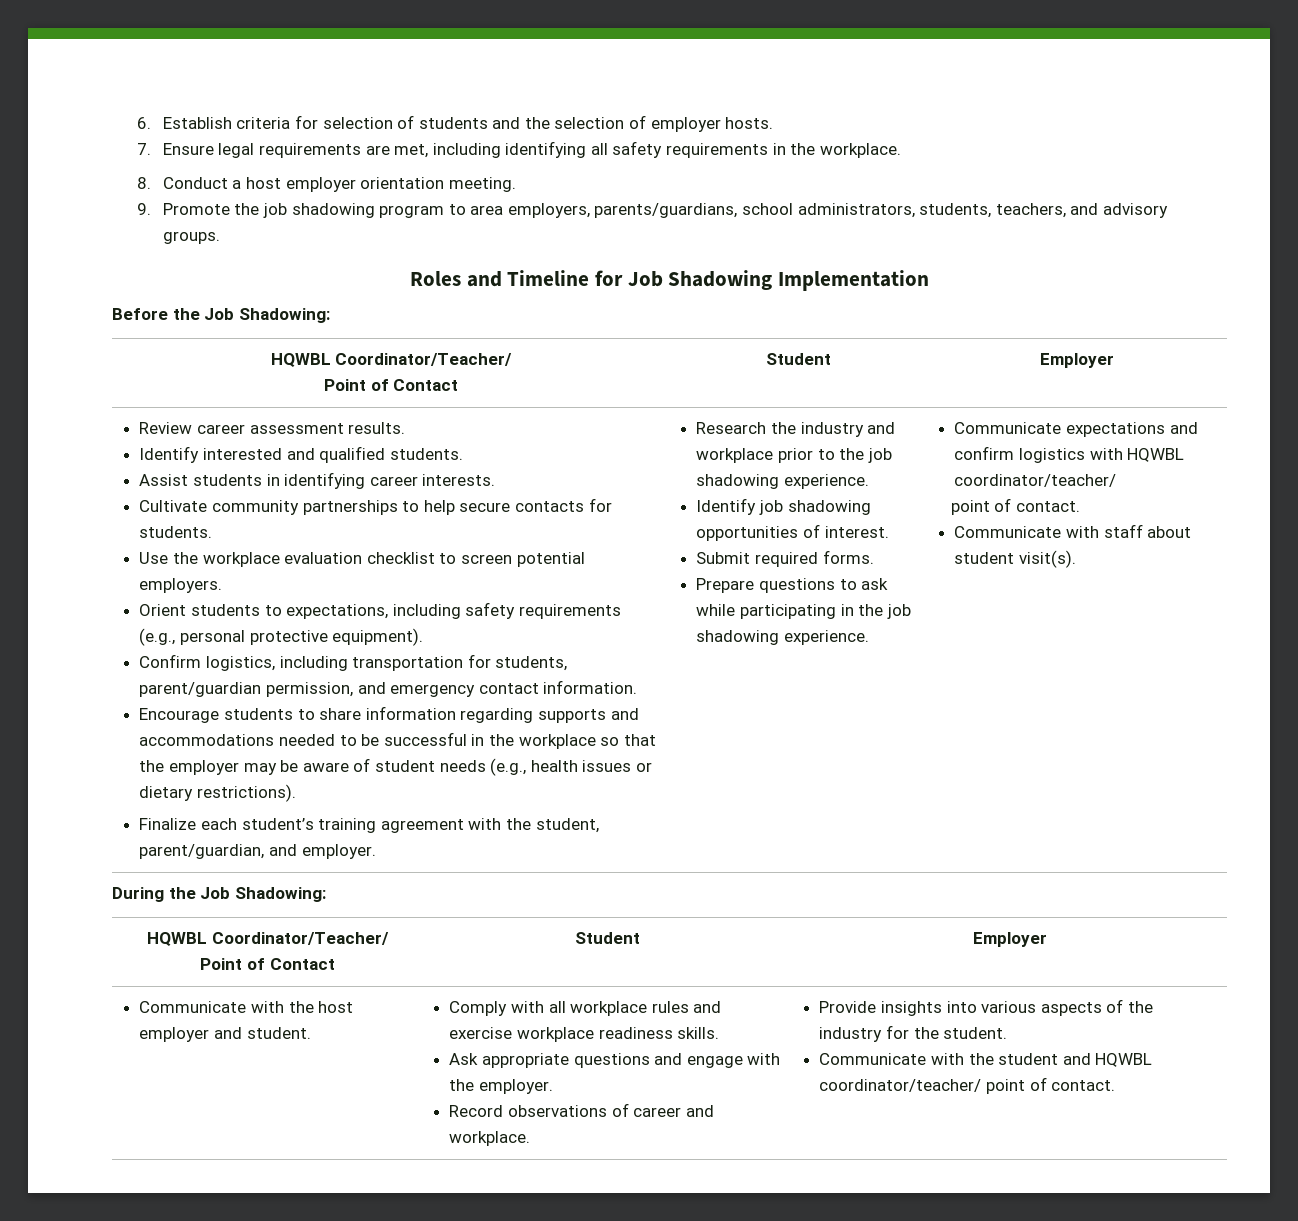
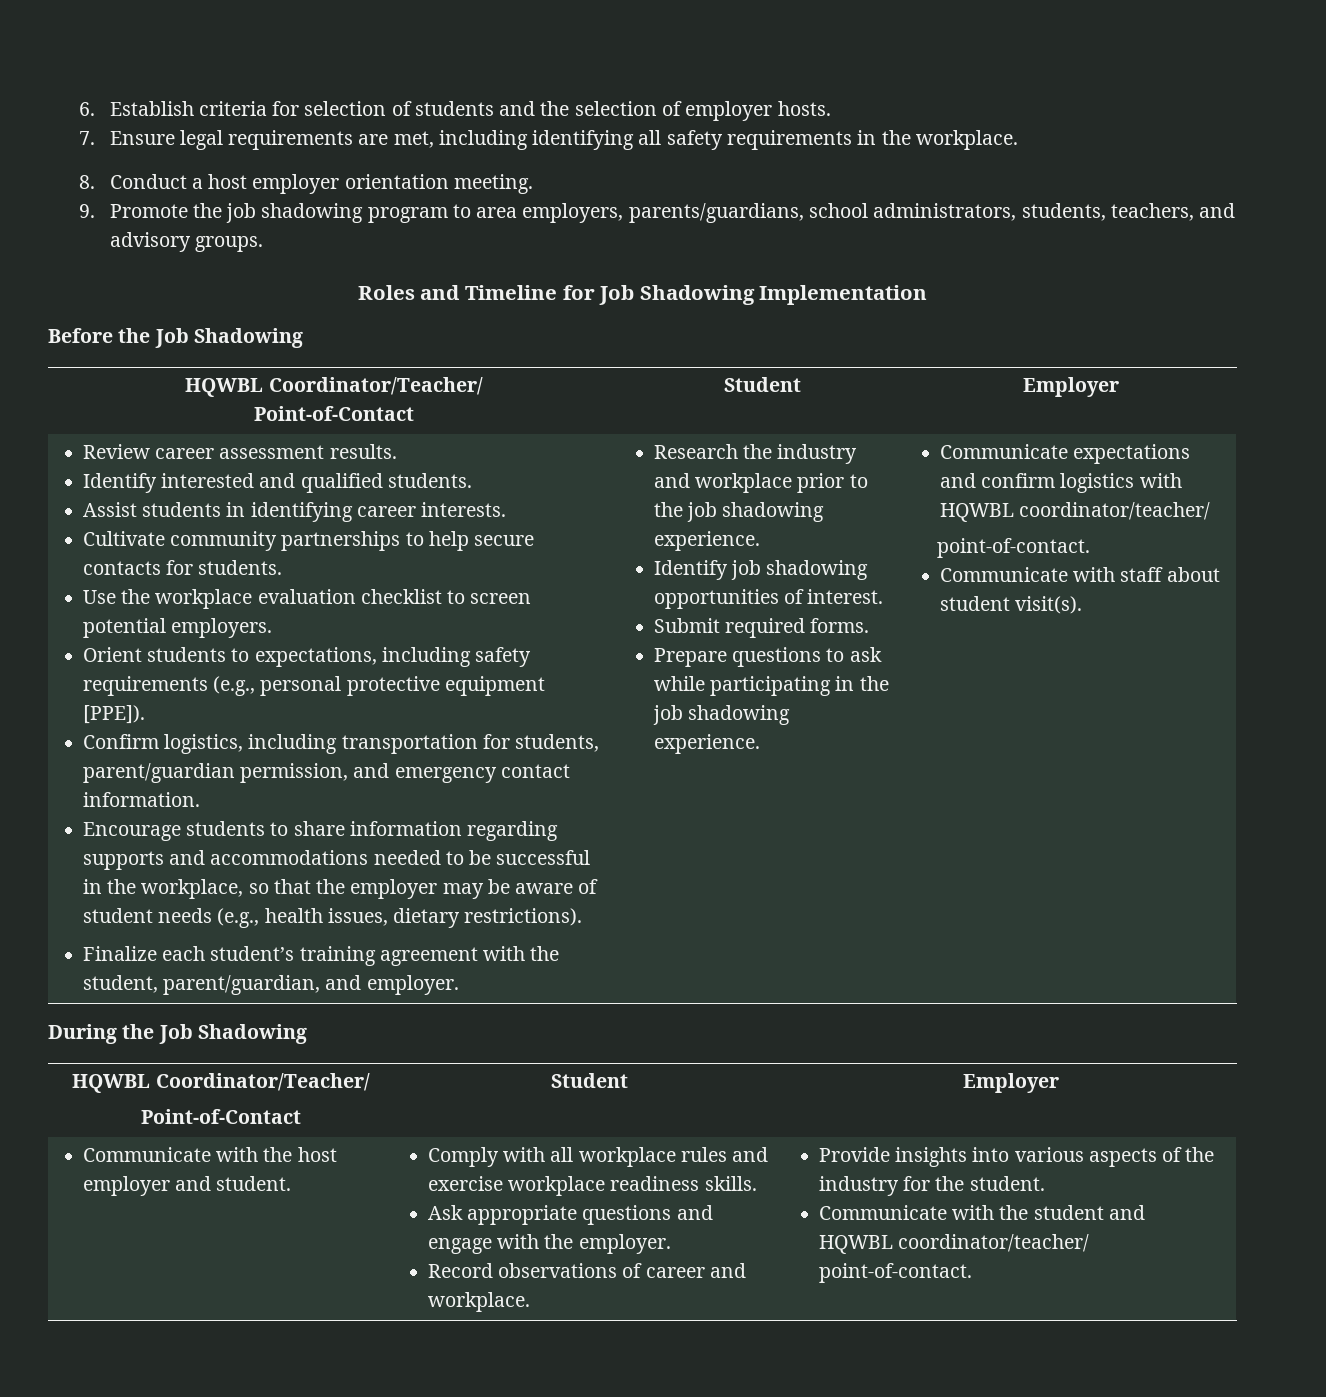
- Before the Job Shadowing:
+ Before the Job Shadowing
  HQWBL Coordinator/Teacher/
- Point of Contact | Student | Employer
+ Point-of-Contact | Student | Employer
- Orient students to expectations, including safety requirements (e.g., personal protective equipment).
+ Orient students to expectations, including safety requirements (e.g., personal protective equipment [PPE]).
- Encourage students to share information regarding supports and accommodations needed to be successful in the workplace so that the employer may be aware of student needs (e.g., health issues or dietary restrictions).
+ Encourage students to share information regarding supports and accommodations needed to be successful in the workplace, so that the employer may be aware of student needs (e.g., health issues, dietary restrictions).
  Communicate expectations and confirm logistics with HQWBL coordinator/teacher/
- point of contact.
+ point-of-contact.
- During the Job Shadowing:
+ During the Job Shadowing
  HQWBL Coordinator/Teacher/
- Point of Contact | Student | Employer
+ Point-of-Contact | Student | Employer
- Communicate with the student and HQWBL coordinator/teacher/ point of contact.
+ Communicate with the student and HQWBL coordinator/teacher/ point-of-contact.

